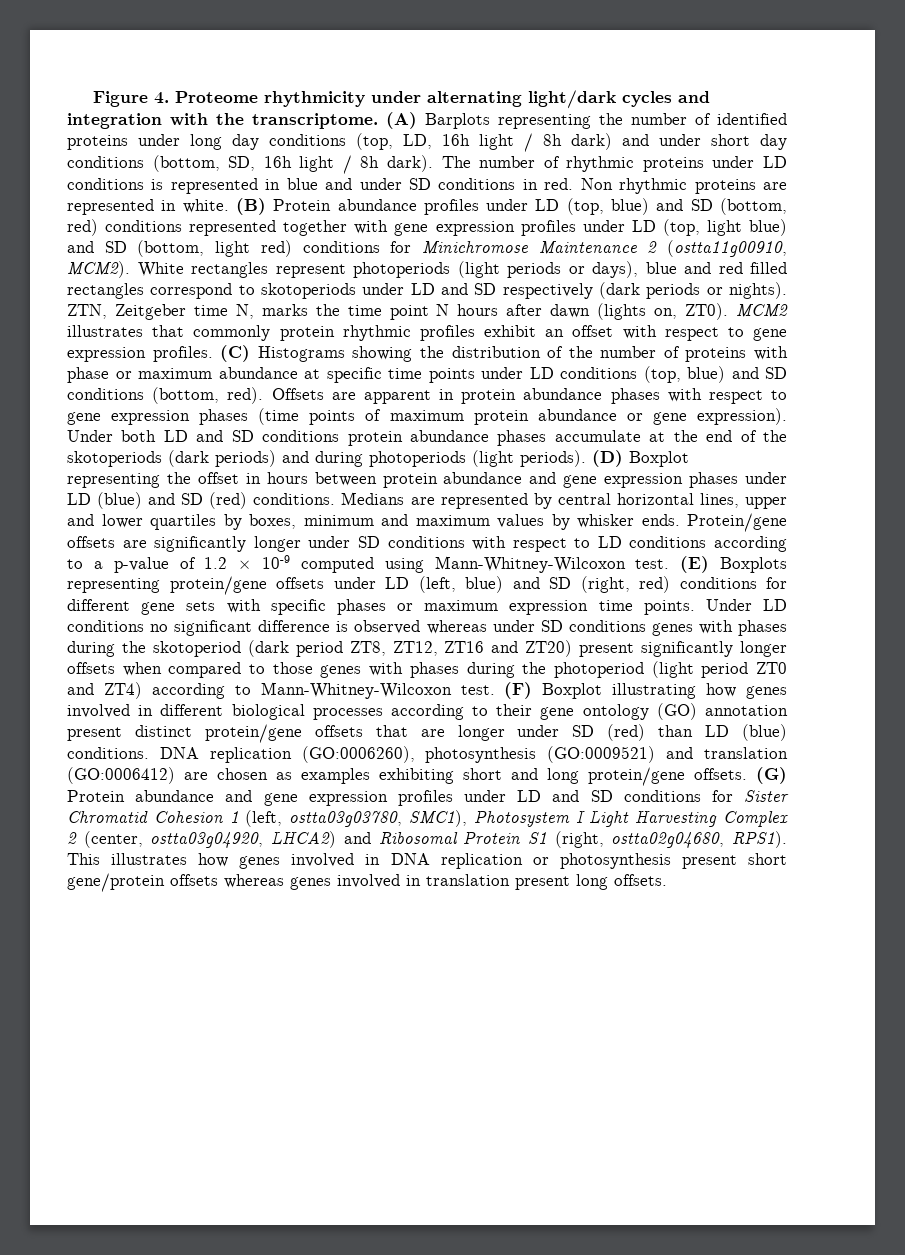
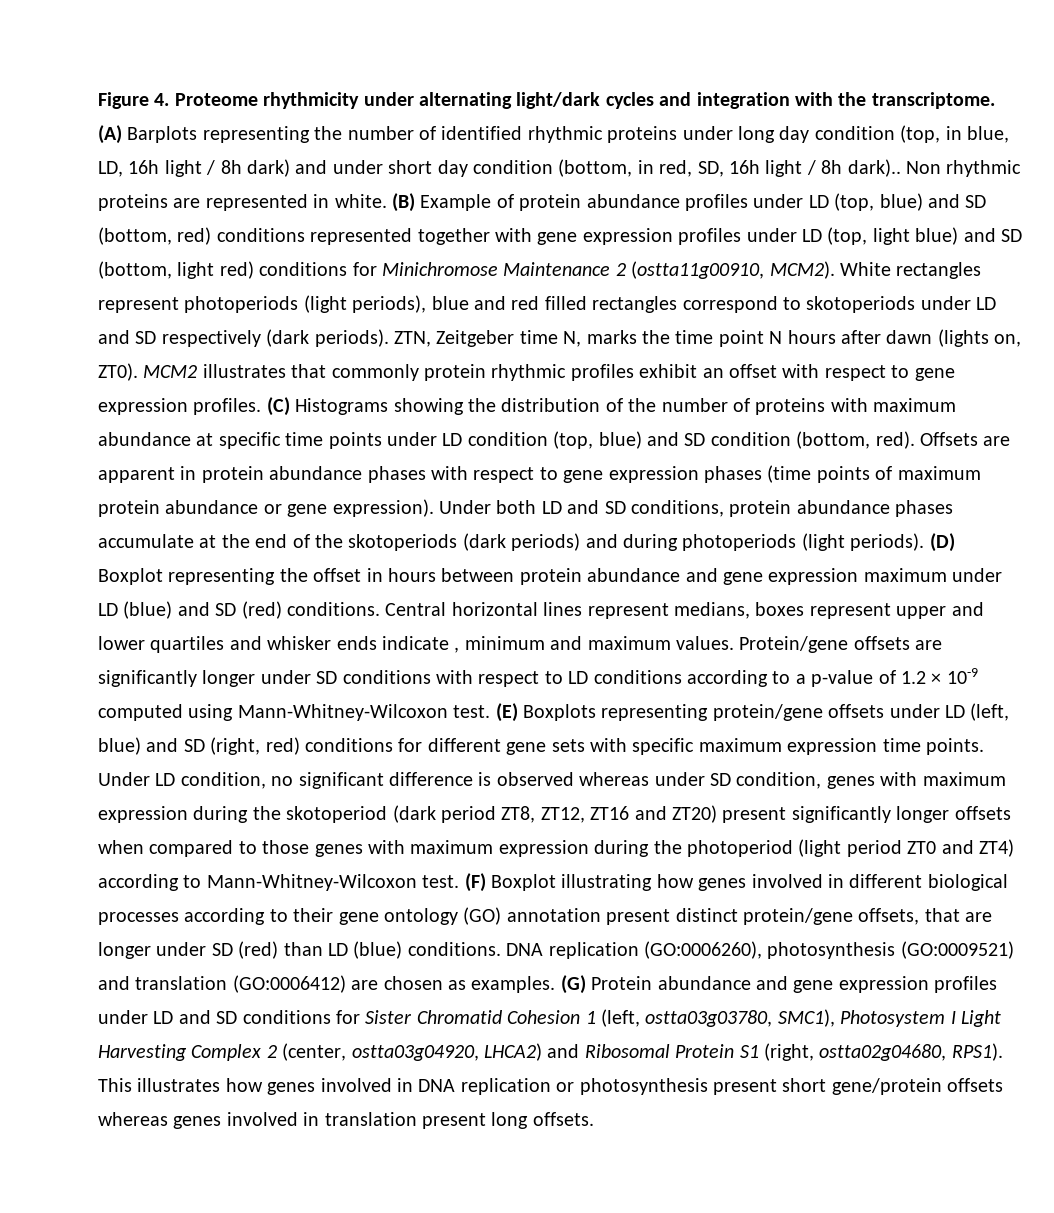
- (A) Barplots representing the number of identified proteins under long day conditions (top, LD, 16h light / 8h dark) and under short day conditions (bottom, SD, 16h light / 8h dark). The number of rhythmic proteins under LD conditions is represented in blue and under SD conditions in red.
+ (A) Barplots representing the number of identified rhythmic proteins under long day condition (top, in blue, LD, 16h light / 8h dark) and under short day condition (bottom, in red, SD, 16h light / 8h dark)..
- (B) Protein abundance profiles under LD (top, blue) and SD (bottom, red) conditions represented together with gene expression profiles under LD (top, light blue) and SD (bottom, light red) conditions for Minichromose Maintenance 2 (ostta11g00910, MCM2).
+ (B) Example of protein abundance profiles under LD (top, blue) and SD (bottom, red) conditions represented together with gene expression profiles under LD (top, light blue) and SD (bottom, light red) conditions for Minichromose Maintenance 2 (ostta11g00910, MCM2).
- White rectangles represent photoperiods (light periods or days), blue and red filled rectangles correspond to skotoperiods under LD and SD respectively (dark periods or nights).
+ White rectangles represent photoperiods (light periods), blue and red filled rectangles correspond to skotoperiods under LD and SD respectively (dark periods).
- (C) Histograms showing the distribution of the number of proteins with phase or maximum abundance at specific time points under LD conditions (top, blue) and SD conditions (bottom, red).
+ (C) Histograms showing the distribution of the number of proteins with maximum abundance at specific time points under LD condition (top, blue) and SD condition (bottom, red).
- Under both LD and SD conditions protein abundance phases accumulate at the end of the skotoperiods (dark periods) and during photoperiods (light periods).
+ Under both LD and SD conditions, protein abundance phases accumulate at the end of the skotoperiods (dark periods) and during photoperiods (light periods).
- (D) Boxplot representing the offset in hours between protein abundance and gene expression phases under LD (blue) and SD (red) conditions.
+ (D) Boxplot representing the offset in hours between protein abundance and gene expression maximum under LD (blue) and SD (red) conditions.
- Medians are represented by central horizontal lines, upper and lower quartiles by boxes, minimum and maximum values by whisker ends.
+ Central horizontal lines represent medians, boxes represent upper and lower quartiles and whisker ends indicate , minimum and maximum values.
- (E) Boxplots representing protein/gene offsets under LD (left, blue) and SD (right, red) conditions for different gene sets with specific phases or maximum expression time points.
+ (E) Boxplots representing protein/gene offsets under LD (left, blue) and SD (right, red) conditions for different gene sets with specific maximum expression time points.
- Under LD conditions no significant difference is observed whereas under SD conditions genes with phases during the skotoperiod (dark period ZT8, ZT12, ZT16 and ZT20) present significantly longer offsets when compared to those genes with phases during the photoperiod (light period ZT0 and ZT4) according to Mann-Whitney-Wilcoxon test.
+ Under LD condition, no significant difference is observed whereas under SD condition, genes with maximum expression during the skotoperiod (dark period ZT8, ZT12, ZT16 and ZT20) present significantly longer offsets when compared to those genes with maximum expression during the photoperiod (light period ZT0 and ZT4) according to Mann-Whitney-Wilcoxon test.
- (F) Boxplot illustrating how genes involved in different biological processes according to their gene ontology (GO) annotation present distinct protein/gene offsets that are longer under SD (red) than LD (blue) conditions.
+ (F) Boxplot illustrating how genes involved in different biological processes according to their gene ontology (GO) annotation present distinct protein/gene offsets, that are longer under SD (red) than LD (blue) conditions.
- DNA replication (GO:0006260), photosynthesis (GO:0009521) and translation (GO:0006412) are chosen as examples exhibiting short and long protein/gene offsets.
+ DNA replication (GO:0006260), photosynthesis (GO:0009521) and translation (GO:0006412) are chosen as examples.

